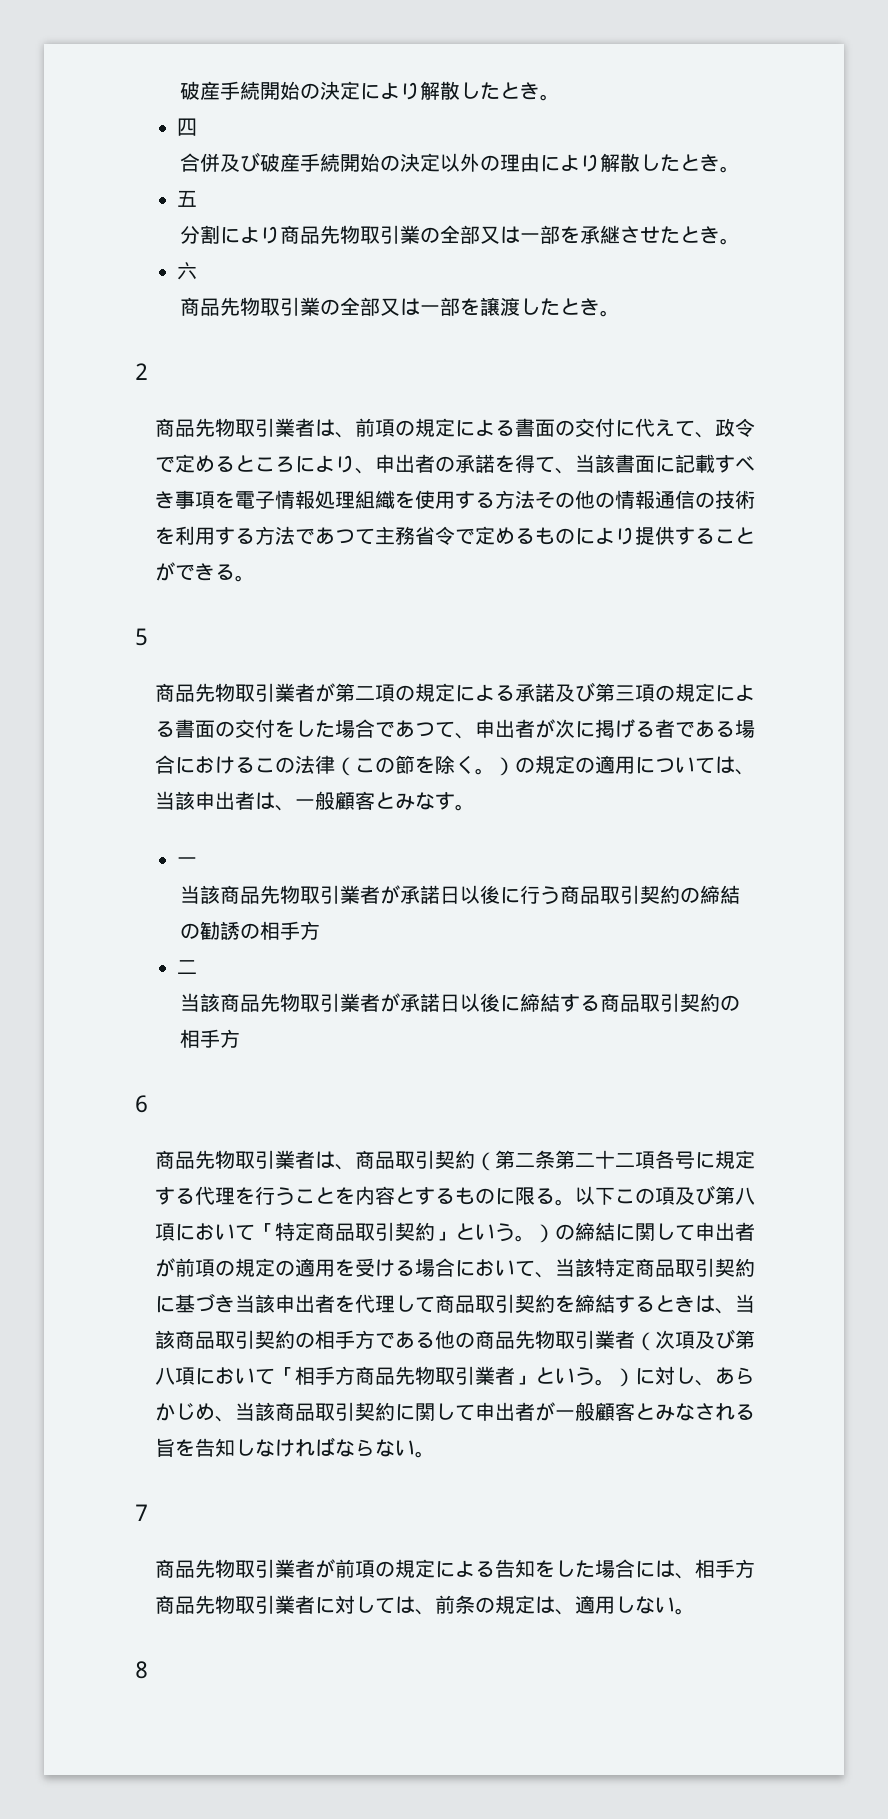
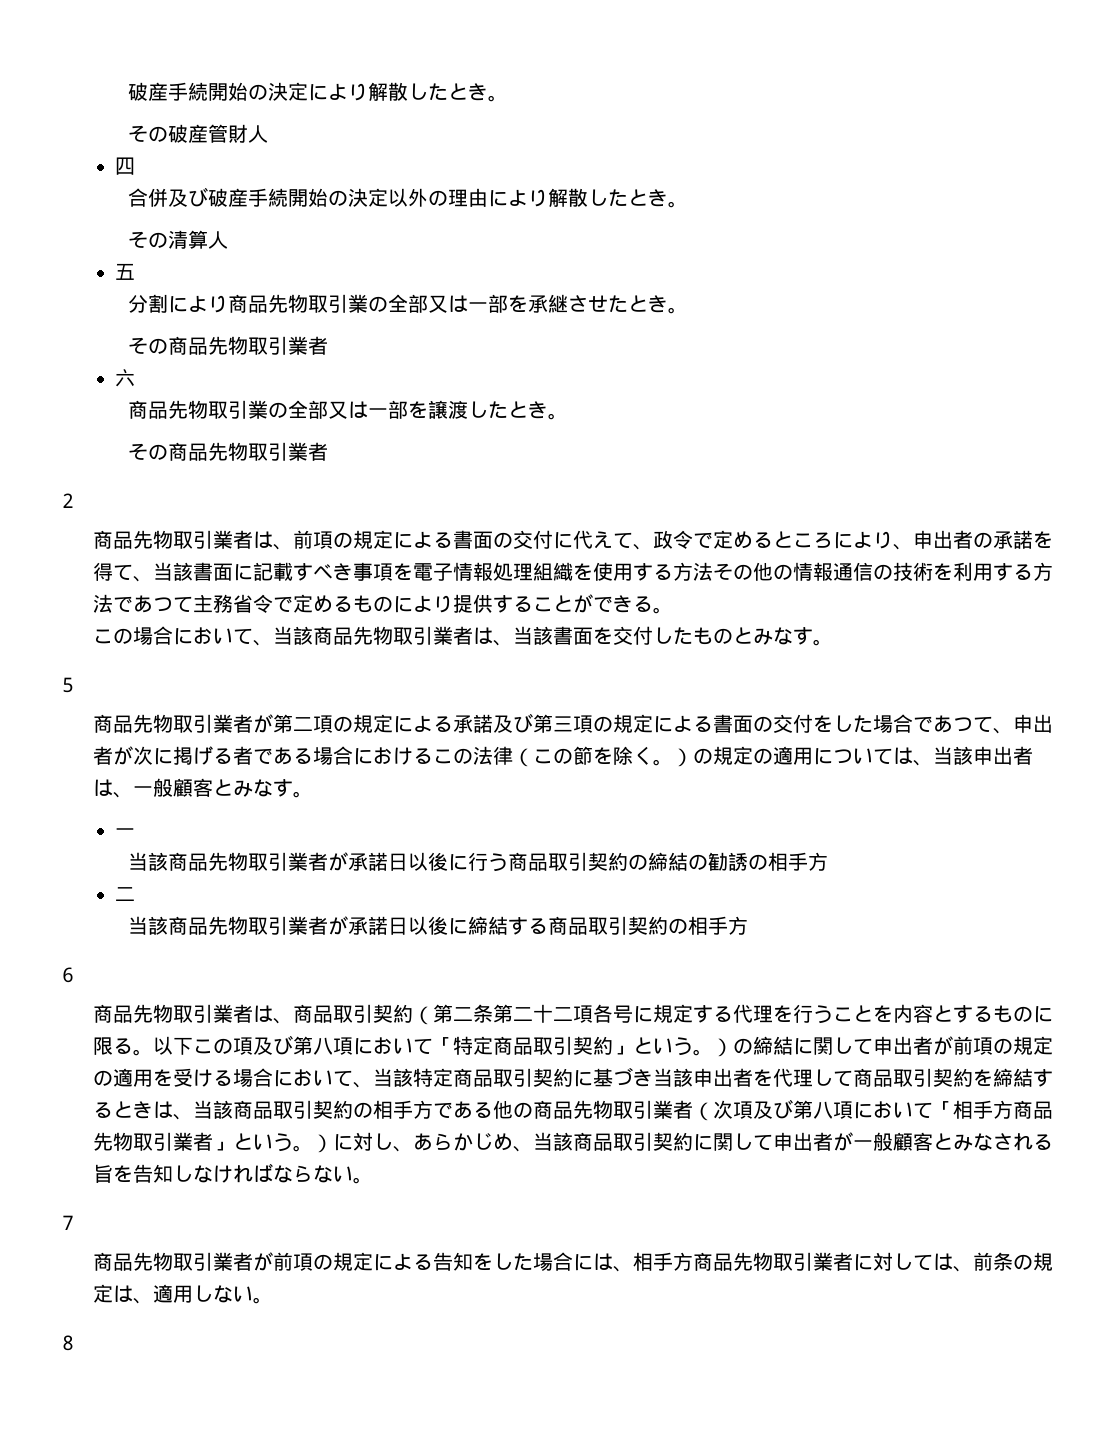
+ その破産管財人
+ その清算人
  分割により商品先物取引業の全部又は一部を承継させたとき。
+ その商品先物取引業者
  商品先物取引業の全部又は一部を譲渡したとき。
+ その商品先物取引業者
+ この場合において、当該商品先物取引業者は、当該書面を交付したものとみなす。

